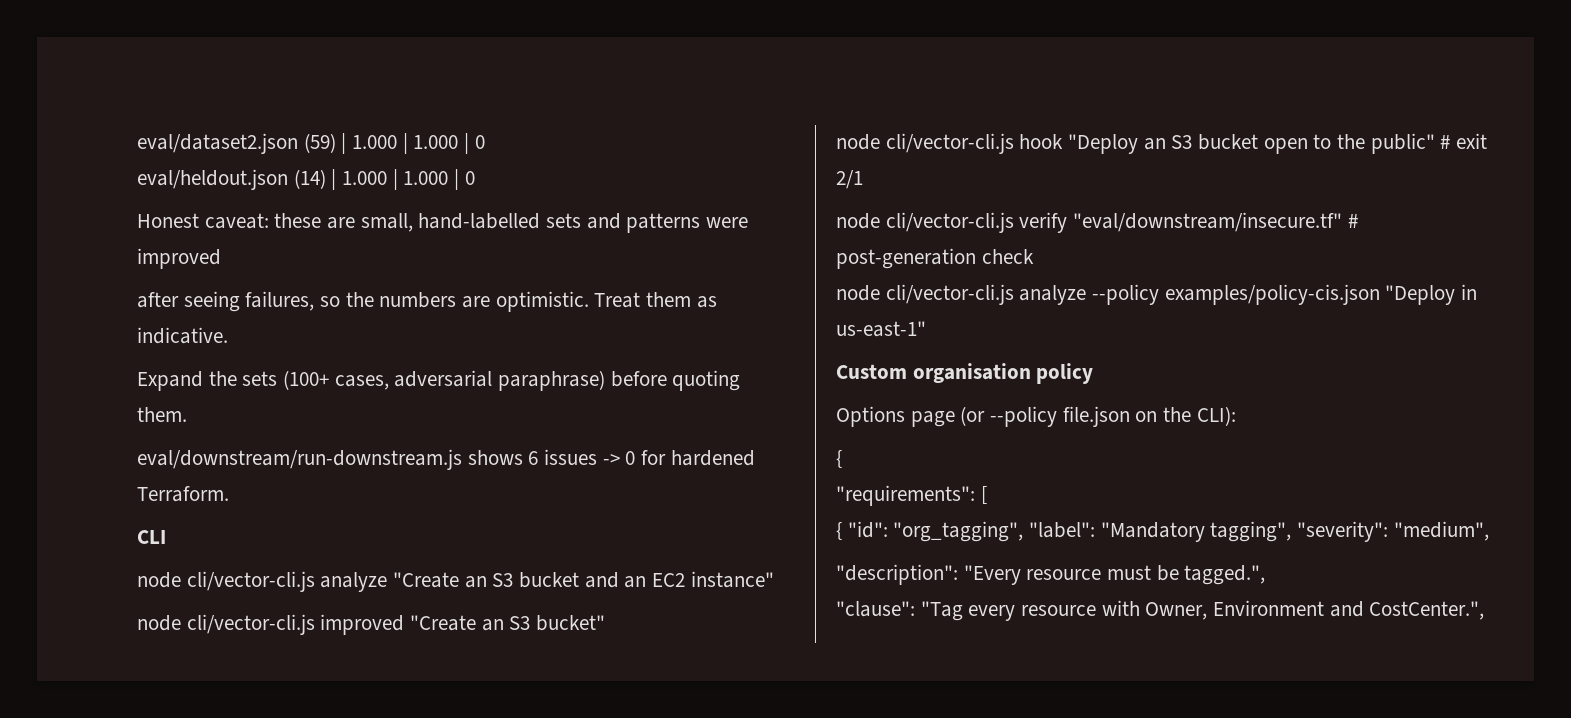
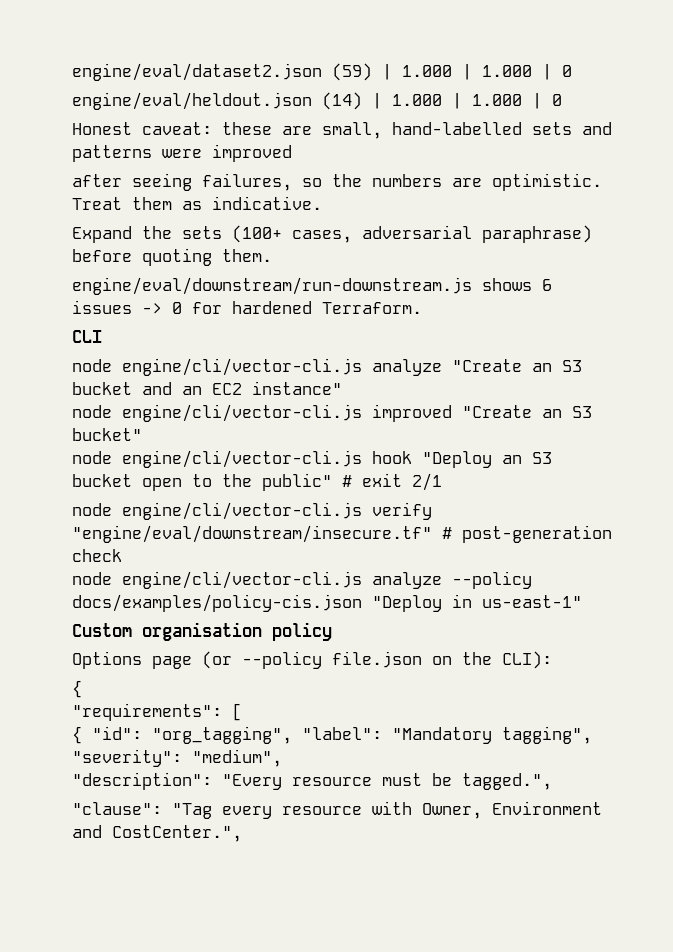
- eval/dataset2.json (59) | 1.000 | 1.000 | 0
+ engine/eval/dataset2.json (59) | 1.000 | 1.000 | 0
- eval/heldout.json (14) | 1.000 | 1.000 | 0
+ engine/eval/heldout.json (14) | 1.000 | 1.000 | 0
- eval/downstream/run-downstream.js shows 6 issues -> 0 for hardened Terraform.
+ engine/eval/downstream/run-downstream.js shows 6 issues -> 0 for hardened Terraform.
- node cli/vector-cli.js analyze "Create an S3 bucket and an EC2 instance"
+ node engine/cli/vector-cli.js analyze "Create an S3 bucket and an EC2 instance"
- node cli/vector-cli.js improved "Create an S3 bucket"
+ node engine/cli/vector-cli.js improved "Create an S3 bucket"
- node cli/vector-cli.js hook "Deploy an S3 bucket open to the public" # exit 2/1
+ node engine/cli/vector-cli.js hook "Deploy an S3 bucket open to the public" # exit 2/1
- node cli/vector-cli.js verify "eval/downstream/insecure.tf" # post-generation check
+ node engine/cli/vector-cli.js verify "engine/eval/downstream/insecure.tf" # post-generation check
- node cli/vector-cli.js analyze --policy examples/policy-cis.json "Deploy in us-east-1"
+ node engine/cli/vector-cli.js analyze --policy docs/examples/policy-cis.json "Deploy in us-east-1"

